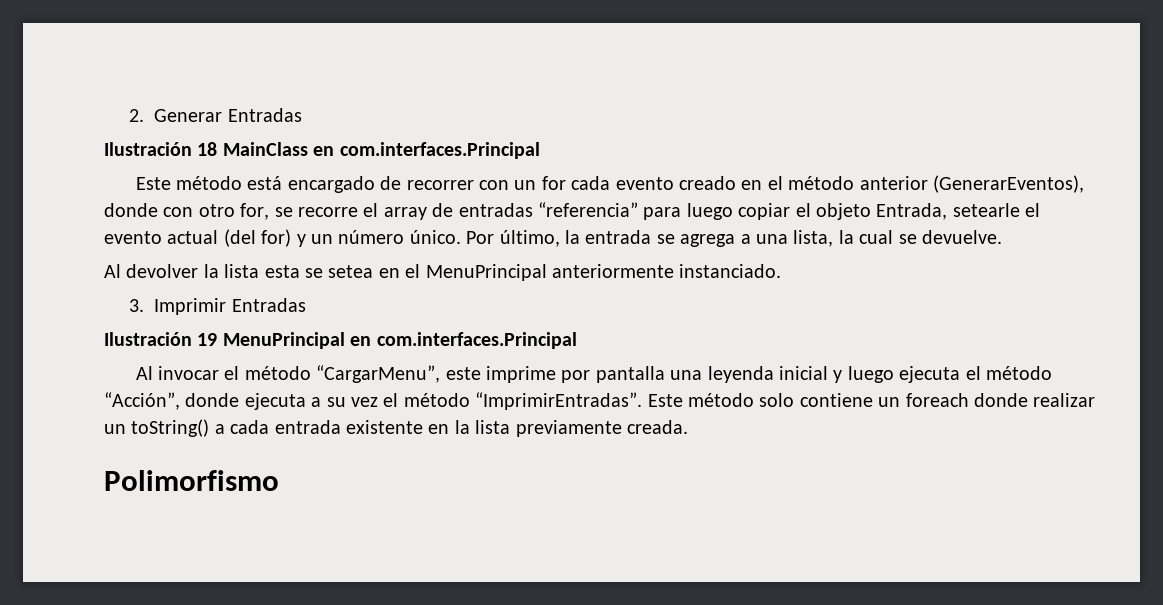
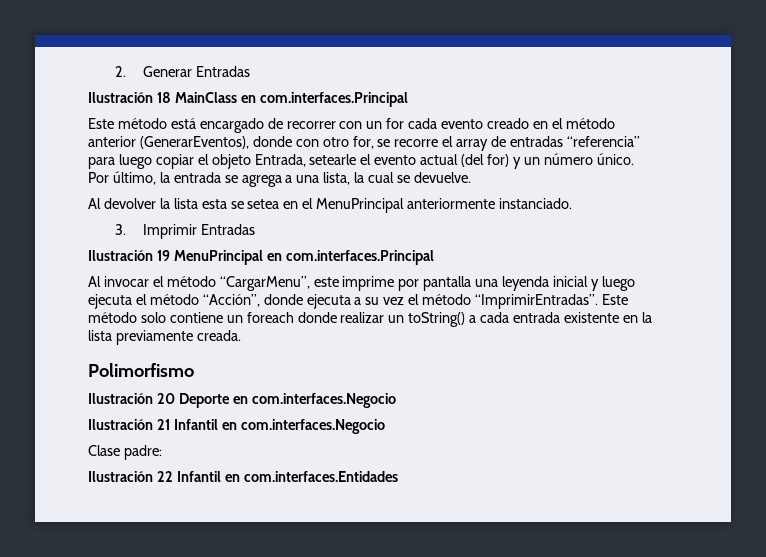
+ Ilustración 20 Deporte en com.interfaces.Negocio
+ Ilustración 21 Infantil en com.interfaces.Negocio
+ Clase padre:
+ Ilustración 22 Infantil en com.interfaces.Entidades

